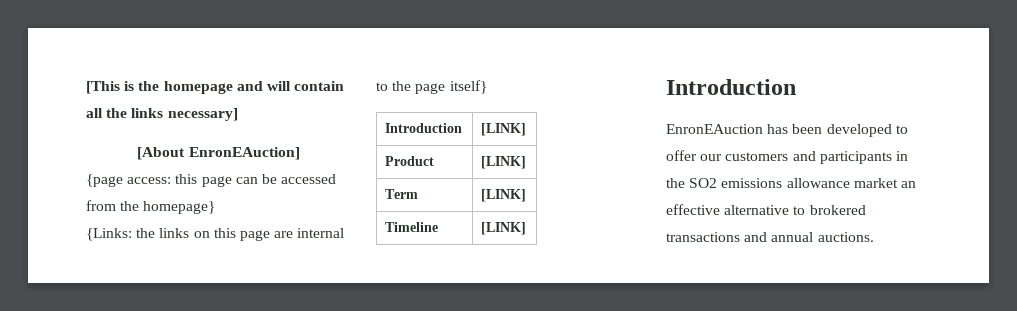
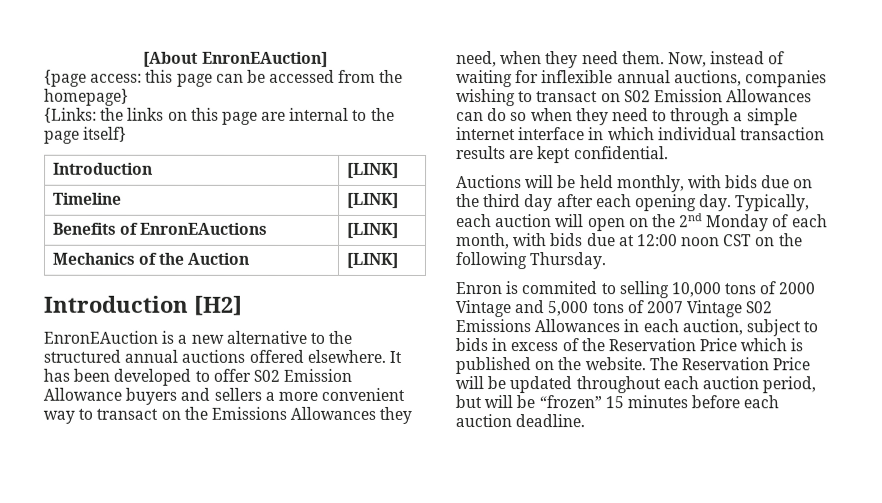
- [This is the homepage and will contain all the links necessary]
- Product | [LINK]
- Term | [LINK]
  Timeline | [LINK]
- Introduction
+ Benefits of EnronEAuctions | [LINK]
+ Mechanics of the Auction | [LINK]
+ Introduction [H2]
- EnronEAuction has been developed to offer our customers and participants in the SO2 emissions allowance market an effective alternative to brokered transactions and annual auctions.
+ EnronEAuction is a new alternative to the structured annual auctions offered elsewhere. It has been developed to offer S02 Emission Allowance buyers and sellers a more convenient way to transact on the Emissions Allowances they need, when they need them. Now, instead of waiting for inflexible annual auctions, companies wishing to transact on S02 Emission Allowances can do so when they need to through a simple internet interface in which individual transaction results are kept confidential.
+ Auctions will be held monthly, with bids due on the third day after each opening day. Typically, each auction will open on the 2nd Monday of each month, with bids due at 12:00 noon CST on the following Thursday.
+ Enron is commited to selling 10,000 tons of 2000 Vintage and 5,000 tons of 2007 Vintage S02 Emissions Allowances in each auction, subject to bids in excess of the Reservation Price which is published on the website. The Reservation Price will be updated throughout each auction period, but will be “frozen” 15 minutes before each auction deadline.

